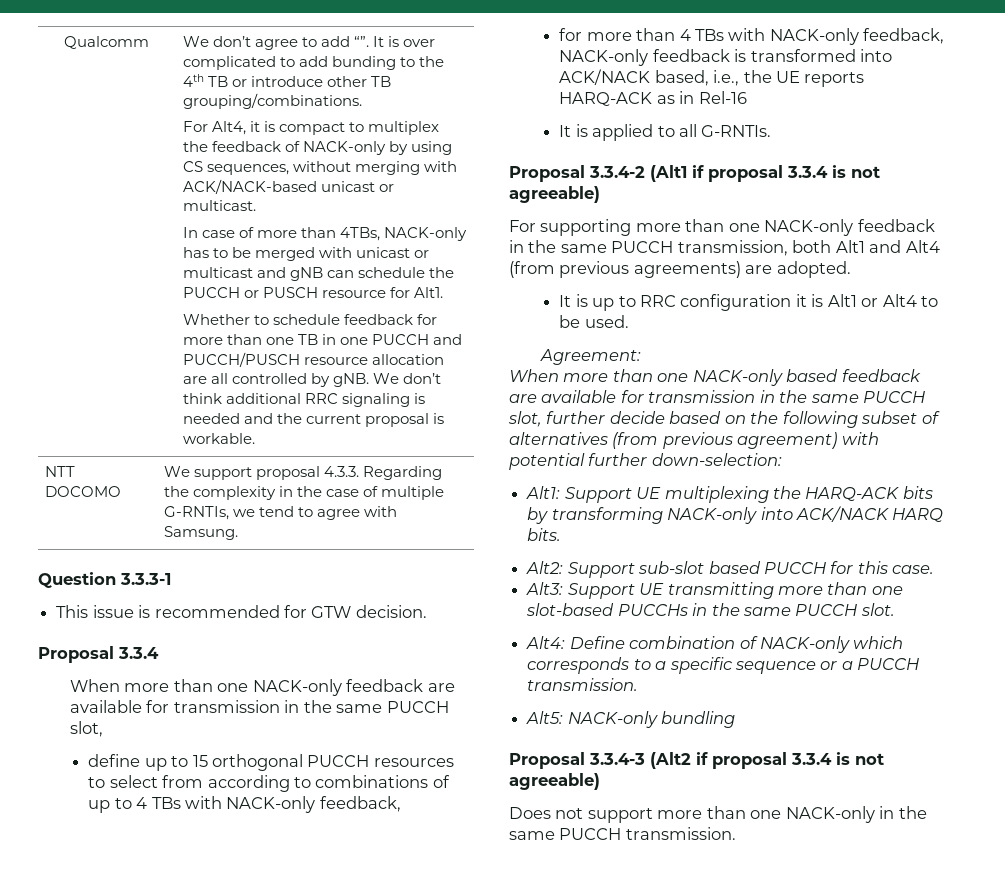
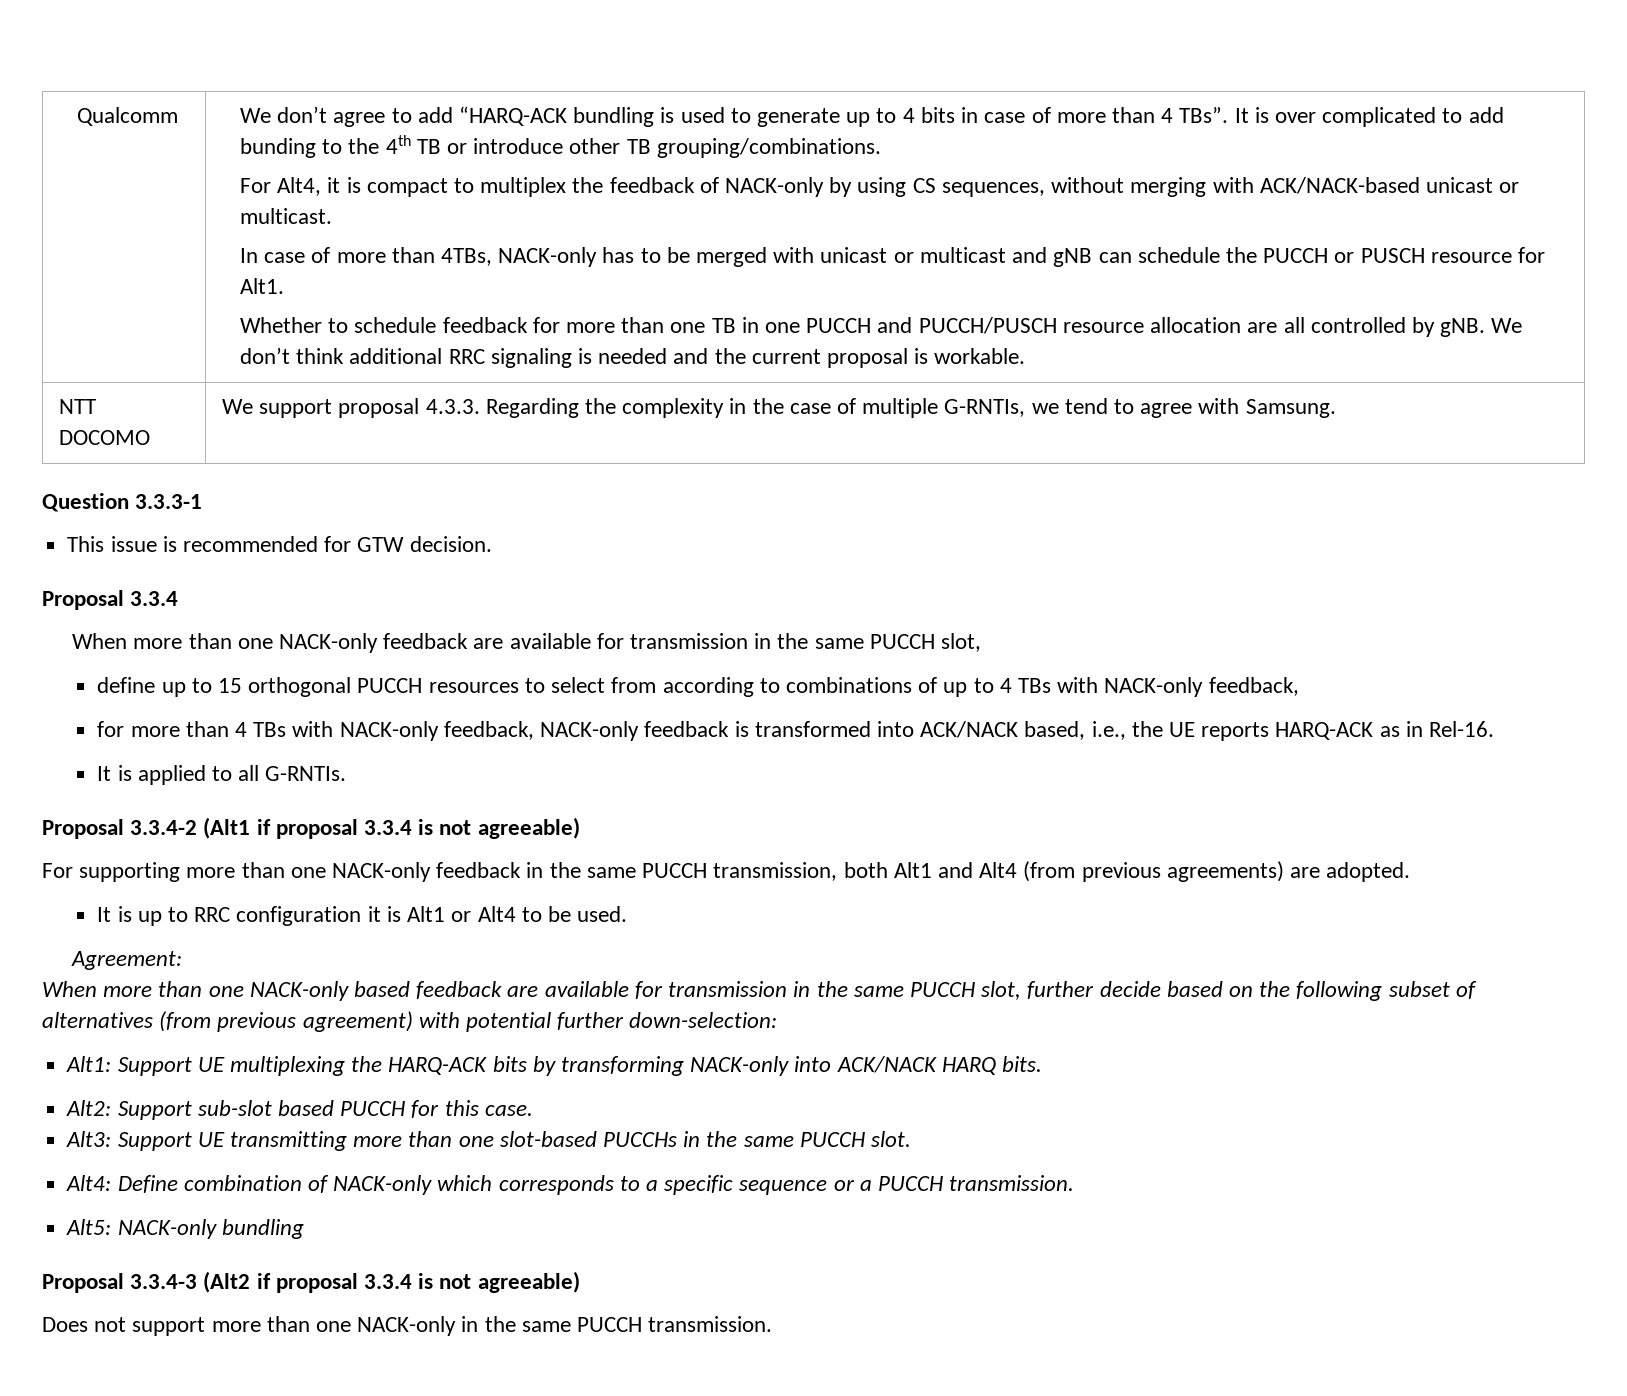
- We don’t agree to add “”.
+ We don’t agree to add “HARQ-ACK bundling is used to generate up to 4 bits in case of more than 4 TBs”.
- for more than 4 TBs with NACK-only feedback, NACK-only feedback is transformed into ACK/NACK based, i.e., the UE reports HARQ-ACK as in Rel-16
+ for more than 4 TBs with NACK-only feedback, NACK-only feedback is transformed into ACK/NACK based, i.e., the UE reports HARQ-ACK as in Rel-16.

